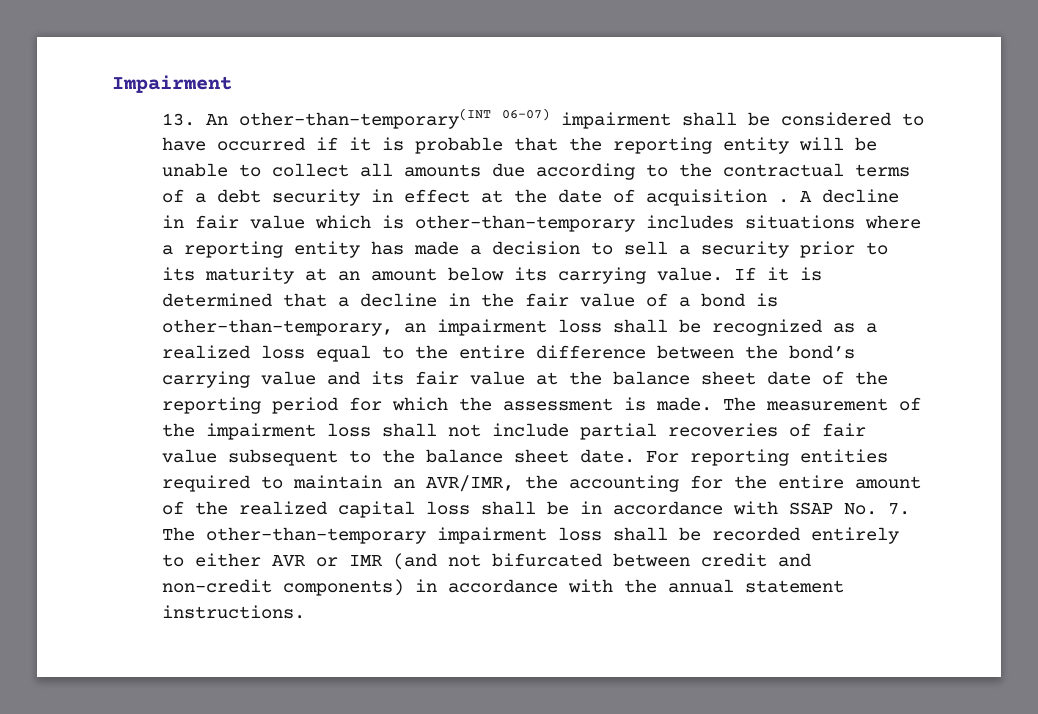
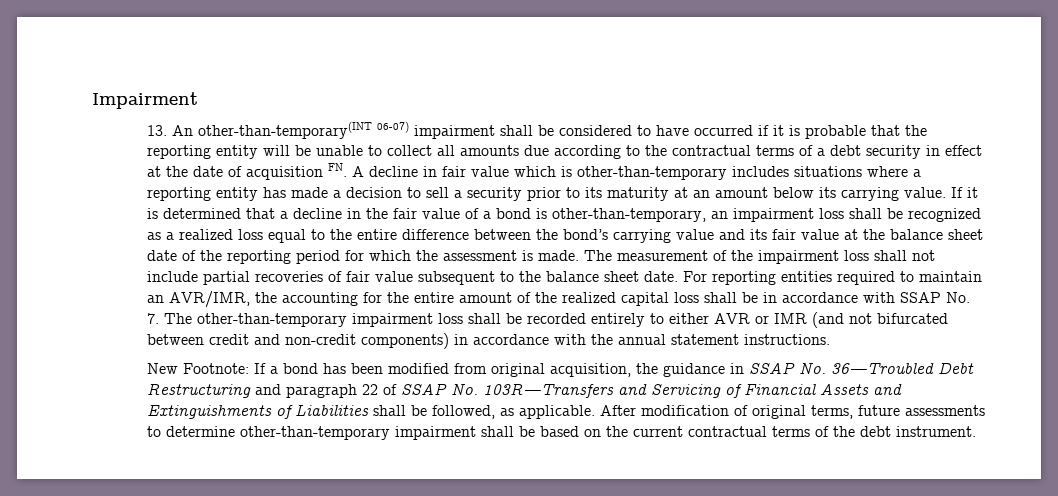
- 13. An other-than-temporary(INT 06-07) impairment shall be considered to have occurred if it is probable that the reporting entity will be unable to collect all amounts due according to the contractual terms of a debt security in effect at the date of acquisition . A decline in fair value which is other-than-temporary includes situations where a reporting entity has made a decision to sell a security prior to its maturity at an amount below its carrying value.
+ 13. An other-than-temporary(INT 06-07) impairment shall be considered to have occurred if it is probable that the reporting entity will be unable to collect all amounts due according to the contractual terms of a debt security in effect at the date of acquisition FN. A decline in fair value which is other-than-temporary includes situations where a reporting entity has made a decision to sell a security prior to its maturity at an amount below its carrying value.
+ New Footnote: If a bond has been modified from original acquisition, the guidance in SSAP No. 36—Troubled Debt Restructuring and paragraph 22 of SSAP No. 103R—Transfers and Servicing of Financial Assets and Extinguishments of Liabilities shall be followed, as applicable. After modification of original terms, future assessments to determine other-than-temporary impairment shall be based on the current contractual terms of the debt instrument.

